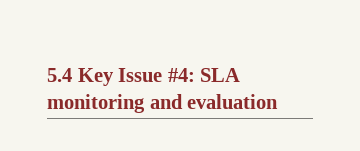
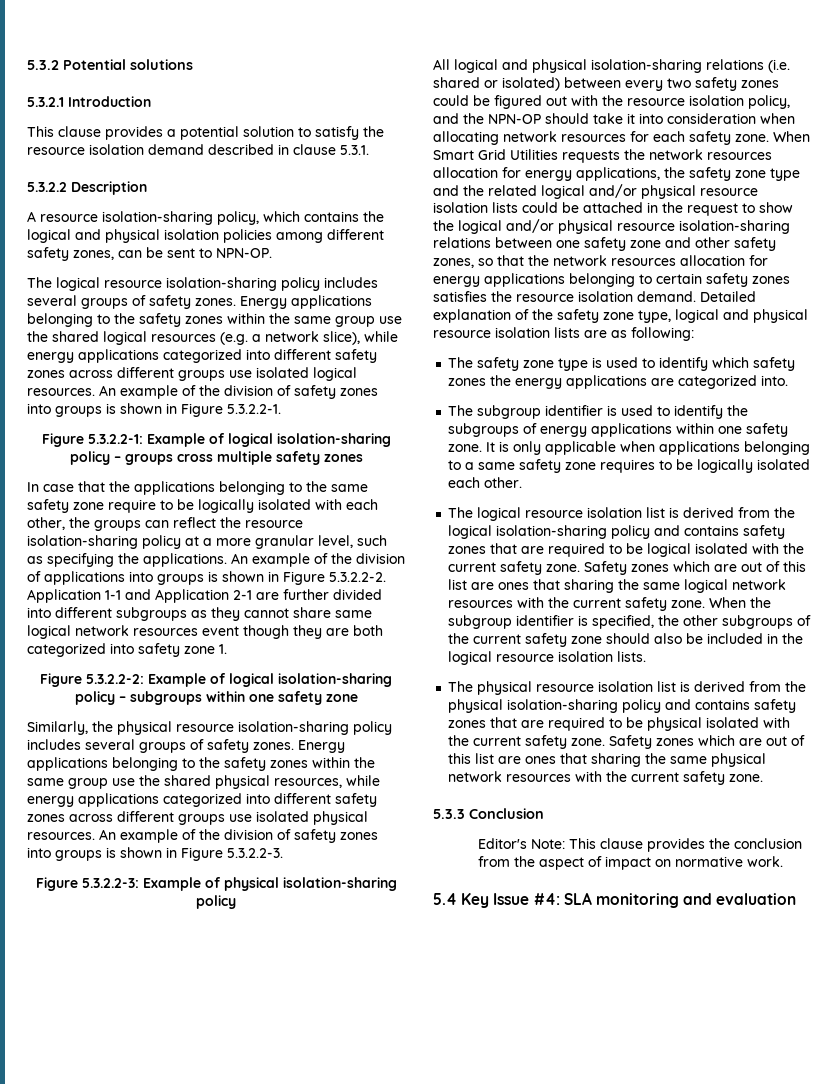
+ 5.3.2 Potential solutions
+ 5.3.2.1 Introduction
+ This clause provides a potential solution to satisfy the resource isolation demand described in clause 5.3.1.
+ 5.3.2.2 Description
+ A resource isolation-sharing policy, which contains the logical and physical isolation policies among different safety zones, can be sent to NPN-OP.
+ The logical resource isolation-sharing policy includes several groups of safety zones. Energy applications belonging to the safety zones within the same group use the shared logical resources (e.g. a network slice), while energy applications categorized into different safety zones across different groups use isolated logical resources. An example of the division of safety zones into groups is shown in Figure 5.3.2.2-1.
+ Figure 5.3.2.2-1: Example of logical isolation-sharing policy – groups cross multiple safety zones
+ In case that the applications belonging to the same safety zone require to be logically isolated with each other, the groups can reflect the resource isolation-sharing policy at a more granular level, such as specifying the applications. An example of the division of applications into groups is shown in Figure 5.3.2.2-2. Application 1-1 and Application 2-1 are further divided into different subgroups as they cannot share same logical network resources event though they are both categorized into safety zone 1.
+ Figure 5.3.2.2-2: Example of logical isolation-sharing policy – subgroups within one safety zone
+ Similarly, the physical resource isolation-sharing policy includes several groups of safety zones. Energy applications belonging to the safety zones within the same group use the shared physical resources, while energy applications categorized into different safety zones across different groups use isolated physical resources. An example of the division of safety zones into groups is shown in Figure 5.3.2.2-3.
+ Figure 5.3.2.2-3: Example of physical isolation-sharing policy
+ All logical and physical isolation-sharing relations (i.e. shared or isolated) between every two safety zones could be figured out with the resource isolation policy, and the NPN-OP should take it into consideration when allocating network resources for each safety zone. When Smart Grid Utilities requests the network resources allocation for energy applications, the safety zone type and the related logical and/or physical resource isolation lists could be attached in the request to show the logical and/or physical resource isolation-sharing relations between one safety zone and other safety zones, so that the network resources allocation for energy applications belonging to certain safety zones satisfies the resource isolation demand. Detailed explanation of the safety zone type, logical and physical resource isolation lists are as following:
+ The safety zone type is used to identify which safety zones the energy applications are categorized into.
+ The subgroup identifier is used to identify the subgroups of energy applications within one safety zone. It is only applicable when applications belonging to a same safety zone requires to be logically isolated each other.
+ The logical resource isolation list is derived from the logical isolation-sharing policy and contains safety zones that are required to be logical isolated with the current safety zone. Safety zones which are out of this list are ones that sharing the same logical network resources with the current safety zone. When the subgroup identifier is specified, the other subgroups of the current safety zone should also be included in the logical resource isolation lists.
+ The physical resource isolation list is derived from the physical isolation-sharing policy and contains safety zones that are required to be physical isolated with the current safety zone. Safety zones which are out of this list are ones that sharing the same physical network resources with the current safety zone.
+ 5.3.3 Conclusion
+ Editor's Note: This clause provides the conclusion from the aspect of impact on normative work.

